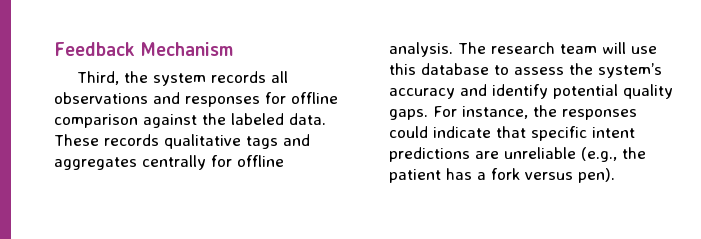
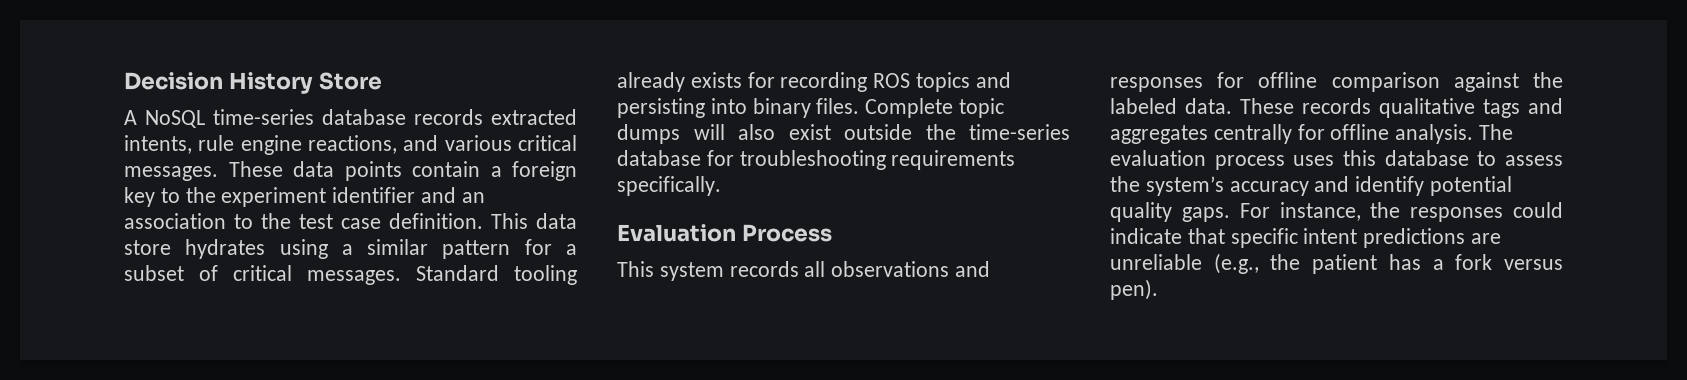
- Feedback Mechanism
- Third, the system records all observations and responses for offline comparison against the labeled data.
+ Decision History Store
+ A NoSQL time-series database records extracted intents, rule engine reactions, and various critical messages. These data points contain a foreign key to the experiment identifier and an association to the test case definition. This data store hydrates using a similar pattern for a subset of critical messages. Standard tooling already exists for recording ROS topics and persisting into binary files. Complete topic dumps will also exist outside the time-series database for troubleshooting requirements specifically.
+ Evaluation Process
+ This system records all observations and responses for offline comparison against the labeled data.
- The research team will use this database to assess the system’s accuracy and identify potential quality gaps.
+ The evaluation process uses this database to assess the system’s accuracy and identify potential quality gaps.

